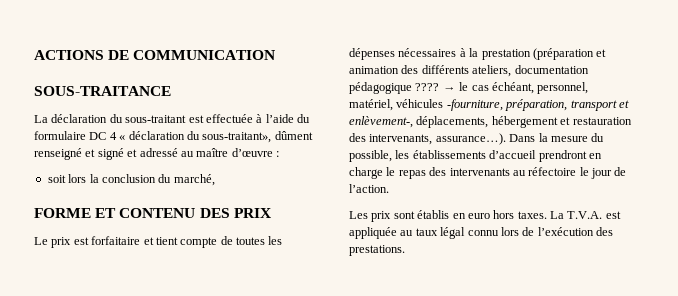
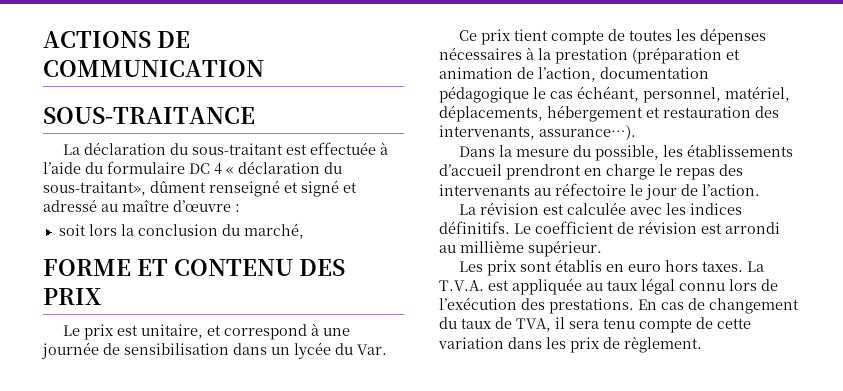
- Le prix est forfaitaire et tient compte de toutes les dépenses nécessaires à la prestation (préparation et animation des différents ateliers, documentation pédagogique ???? → le cas échéant, personnel, matériel, véhicules -fourniture, préparation, transport et enlèvement-, déplacements, hébergement et restauration des intervenants, assurance…). Dans la mesure du possible, les établissements d’accueil prendront en charge le repas des intervenants au réfectoire le jour de l’action.
+ Le prix est unitaire, et correspond à une journée de sensibilisation dans un lycée du Var.
+ Ce prix tient compte de toutes les dépenses nécessaires à la prestation (préparation et animation de l’action, documentation pédagogique le cas échéant, personnel, matériel, déplacements, hébergement et restauration des intervenants, assurance…).
+ Dans la mesure du possible, les établissements d’accueil prendront en charge le repas des intervenants au réfectoire le jour de l’action.
+ La révision est calculée avec les indices définitifs. Le coefficient de révision est arrondi au millième supérieur.
+ En cas de changement du taux de TVA, il sera tenu compte de cette variation dans les prix de règlement.

